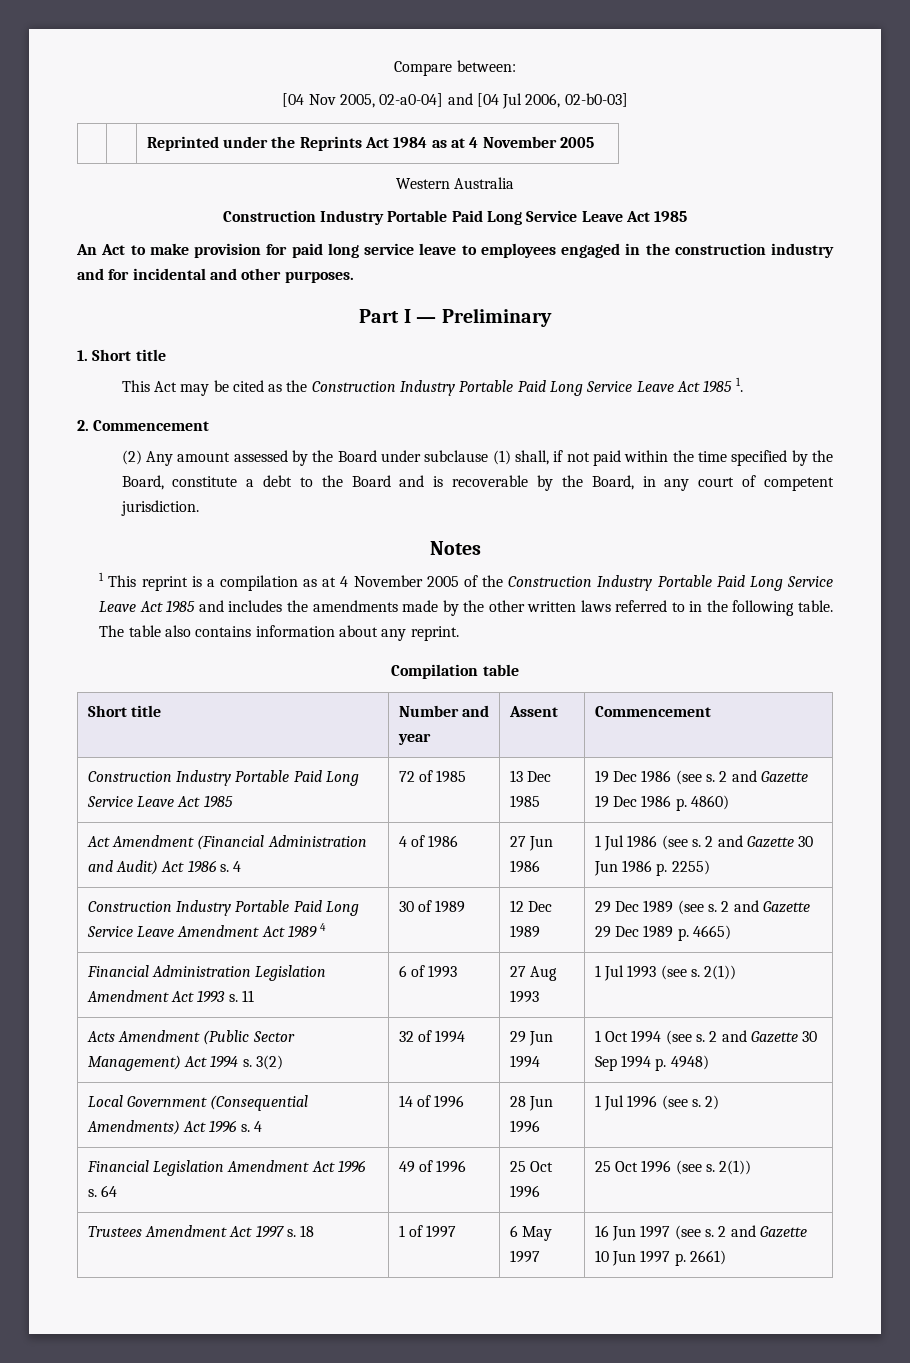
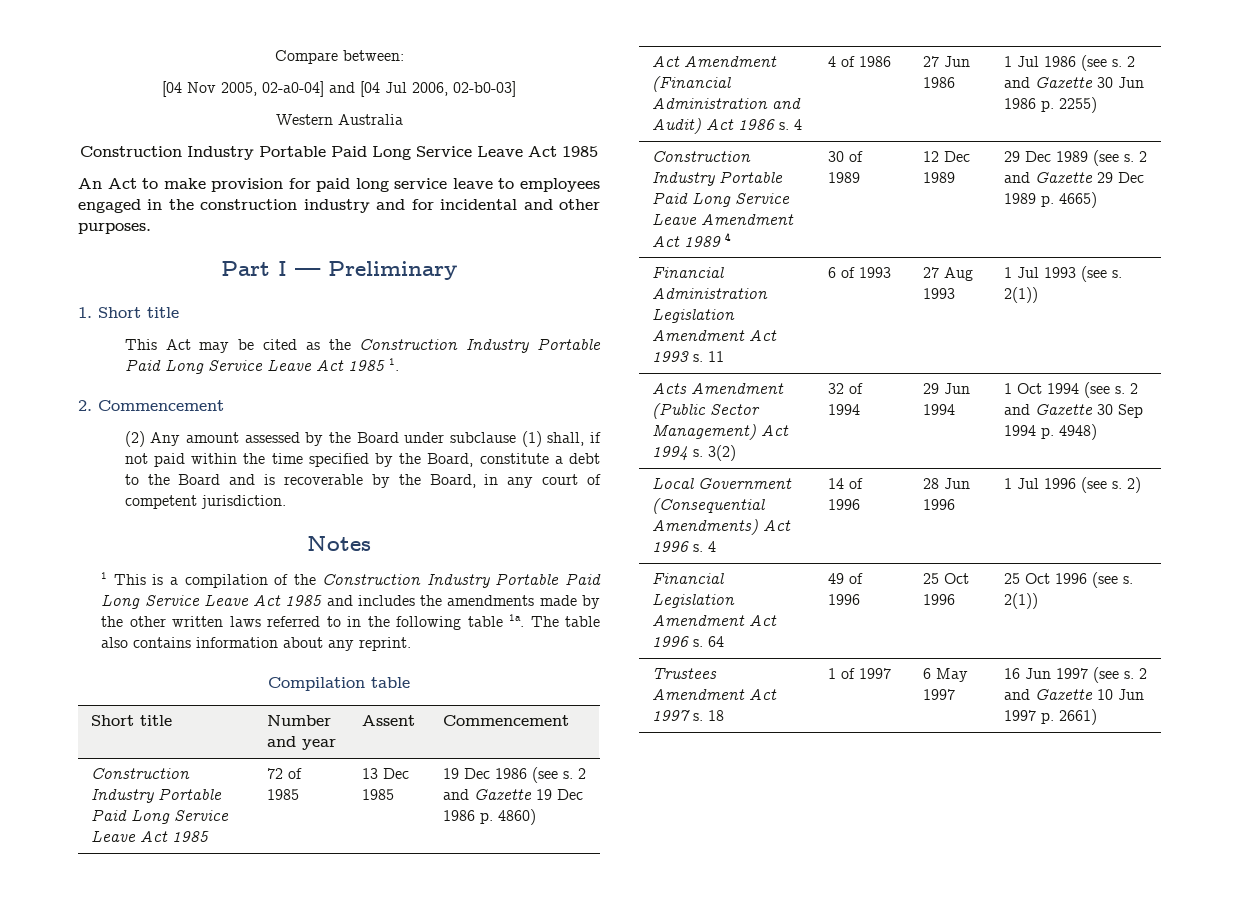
- | | Reprinted under the Reprints Act 1984 as at 4 November 2005
- 1 This reprint is a compilation as at 4 November 2005 of the Construction Industry Portable Paid Long Service Leave Act 1985 and includes the amendments made by the other written laws referred to in the following table.
+ 1 This is a compilation of the Construction Industry Portable Paid Long Service Leave Act 1985 and includes the amendments made by the other written laws referred to in the following table 1a.

